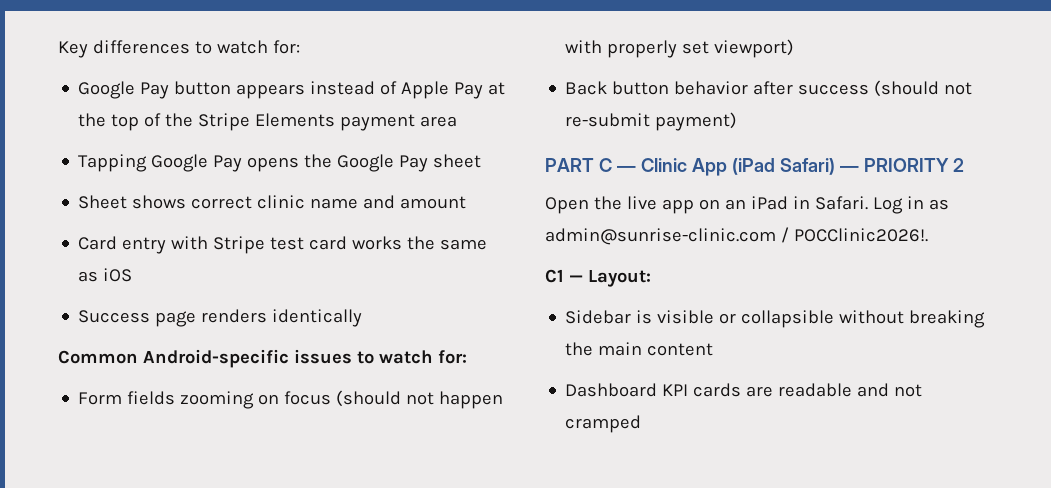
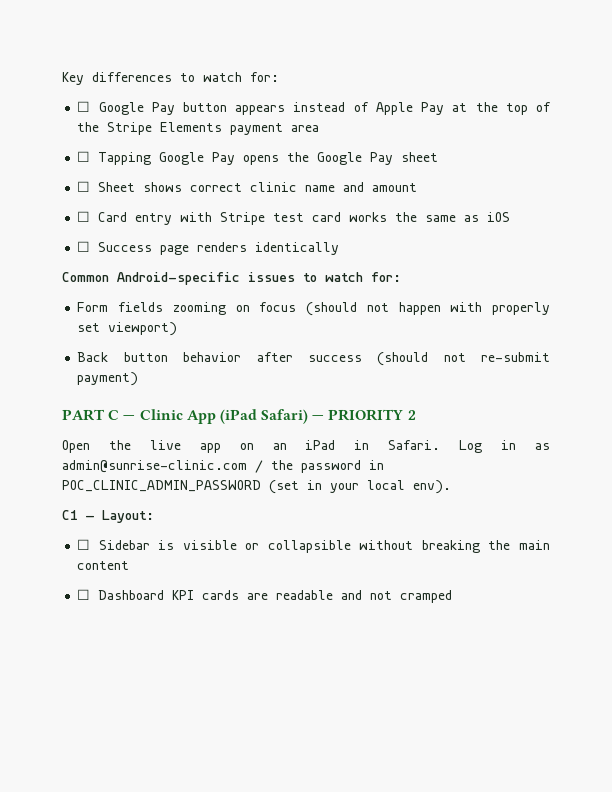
- Google Pay button appears instead of Apple Pay at the top of the Stripe Elements payment area
+ ☐ Google Pay button appears instead of Apple Pay at the top of the Stripe Elements payment area
- Tapping Google Pay opens the Google Pay sheet
+ ☐ Tapping Google Pay opens the Google Pay sheet
- Sheet shows correct clinic name and amount
+ ☐ Sheet shows correct clinic name and amount
- Card entry with Stripe test card works the same as iOS
+ ☐ Card entry with Stripe test card works the same as iOS
- Success page renders identically
+ ☐ Success page renders identically
- Log in as admin@sunrise-clinic.com / POCClinic2026!.
+ Log in as admin@sunrise-clinic.com / the password in POC_CLINIC_ADMIN_PASSWORD (set in your local env).
- Sidebar is visible or collapsible without breaking the main content
+ ☐ Sidebar is visible or collapsible without breaking the main content
- Dashboard KPI cards are readable and not cramped
+ ☐ Dashboard KPI cards are readable and not cramped

